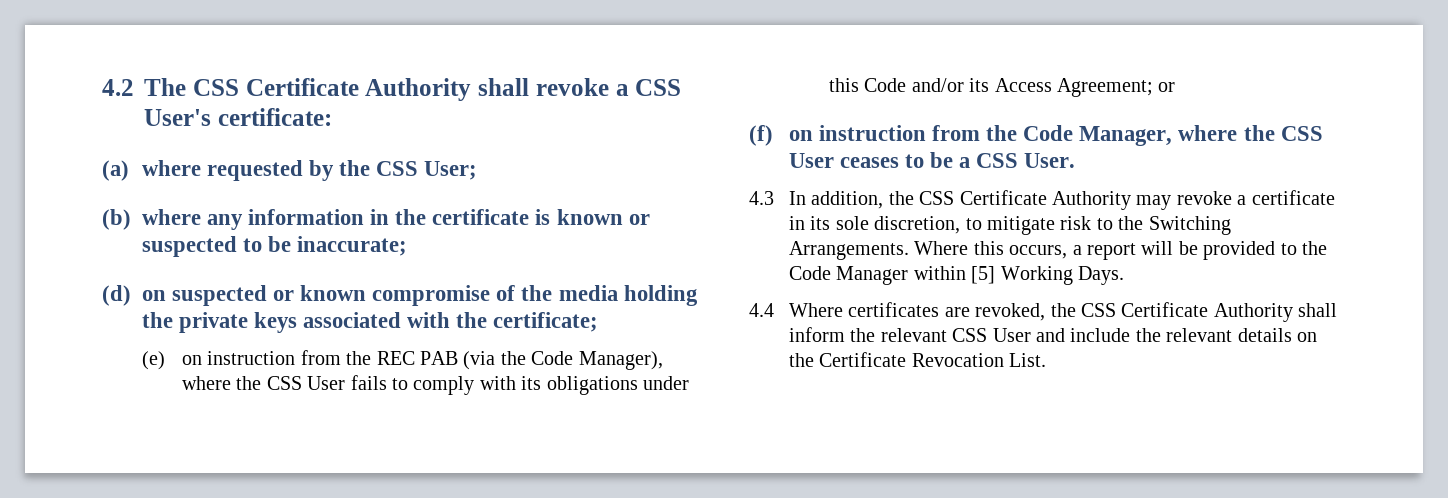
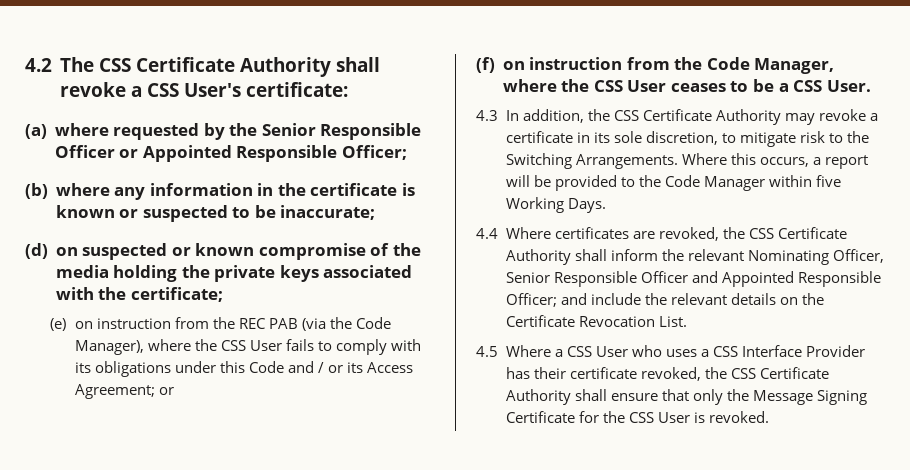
- (a) where requested by the CSS User;
+ (a) where requested by the Senior Responsible Officer or Appointed Responsible Officer;
- (e) on instruction from the REC PAB (via the Code Manager), where the CSS User fails to comply with its obligations under this Code and/or its Access Agreement; or
+ (e) on instruction from the REC PAB (via the Code Manager), where the CSS User fails to comply with its obligations under this Code and / or its Access Agreement; or
- Where this occurs, a report will be provided to the Code Manager within [5] Working Days.
+ Where this occurs, a report will be provided to the Code Manager within five Working Days.
- 4.4 Where certificates are revoked, the CSS Certificate Authority shall inform the relevant CSS User and include the relevant details on the Certificate Revocation List.
+ 4.4 Where certificates are revoked, the CSS Certificate Authority shall inform the relevant Nominating Officer, Senior Responsible Officer and Appointed Responsible Officer; and include the relevant details on the Certificate Revocation List.
+ 4.5 Where a CSS User who uses a CSS Interface Provider has their certificate revoked, the CSS Certificate Authority shall ensure that only the Message Signing Certificate for the CSS User is revoked.

